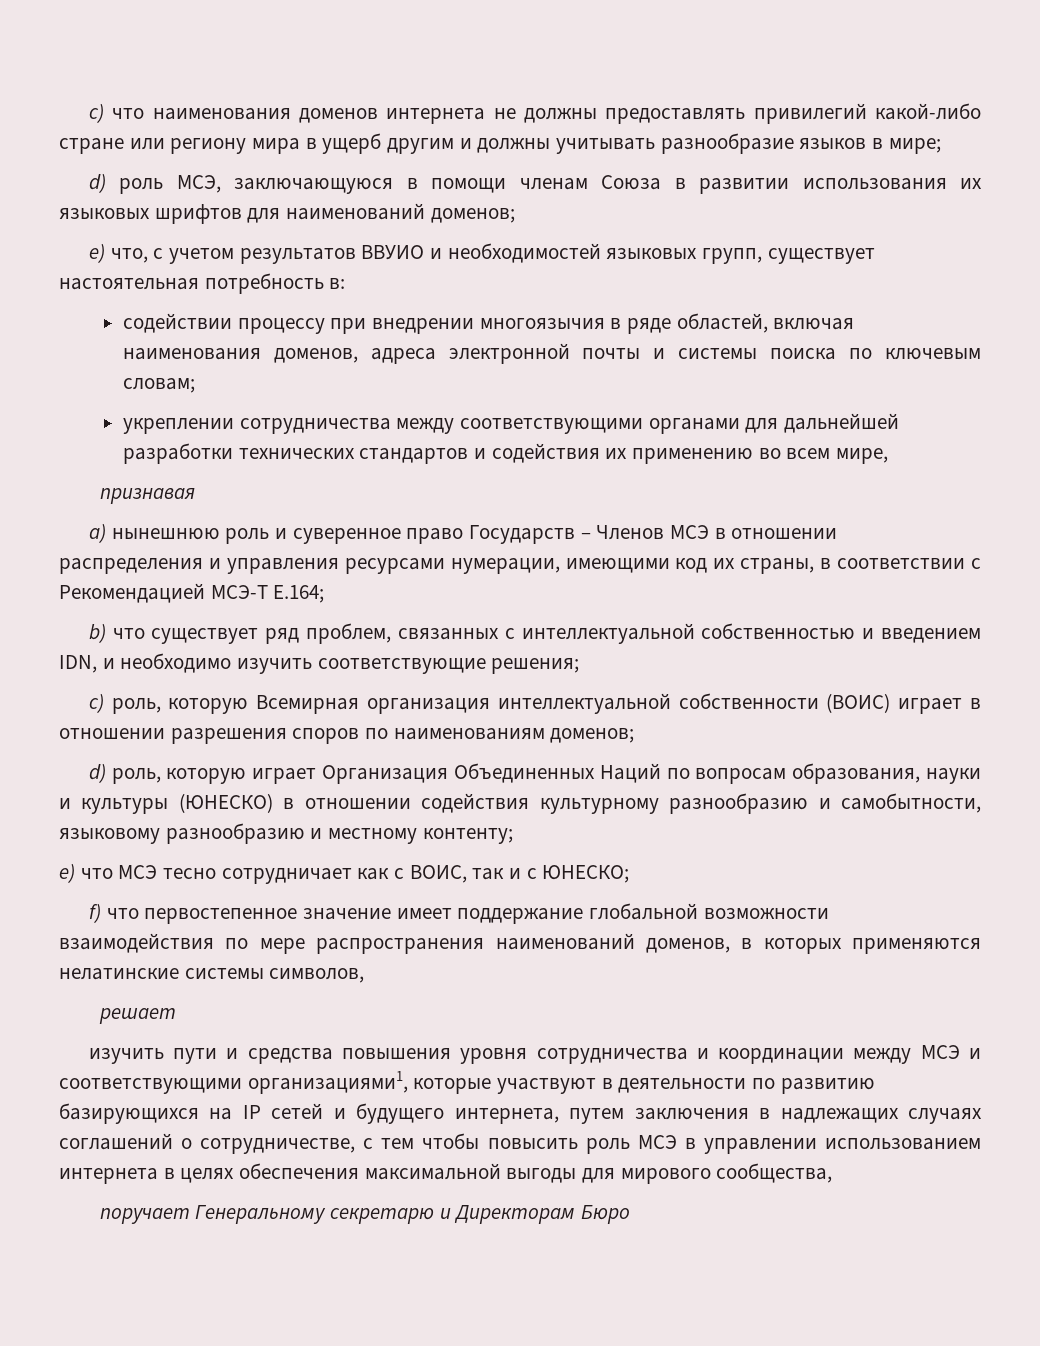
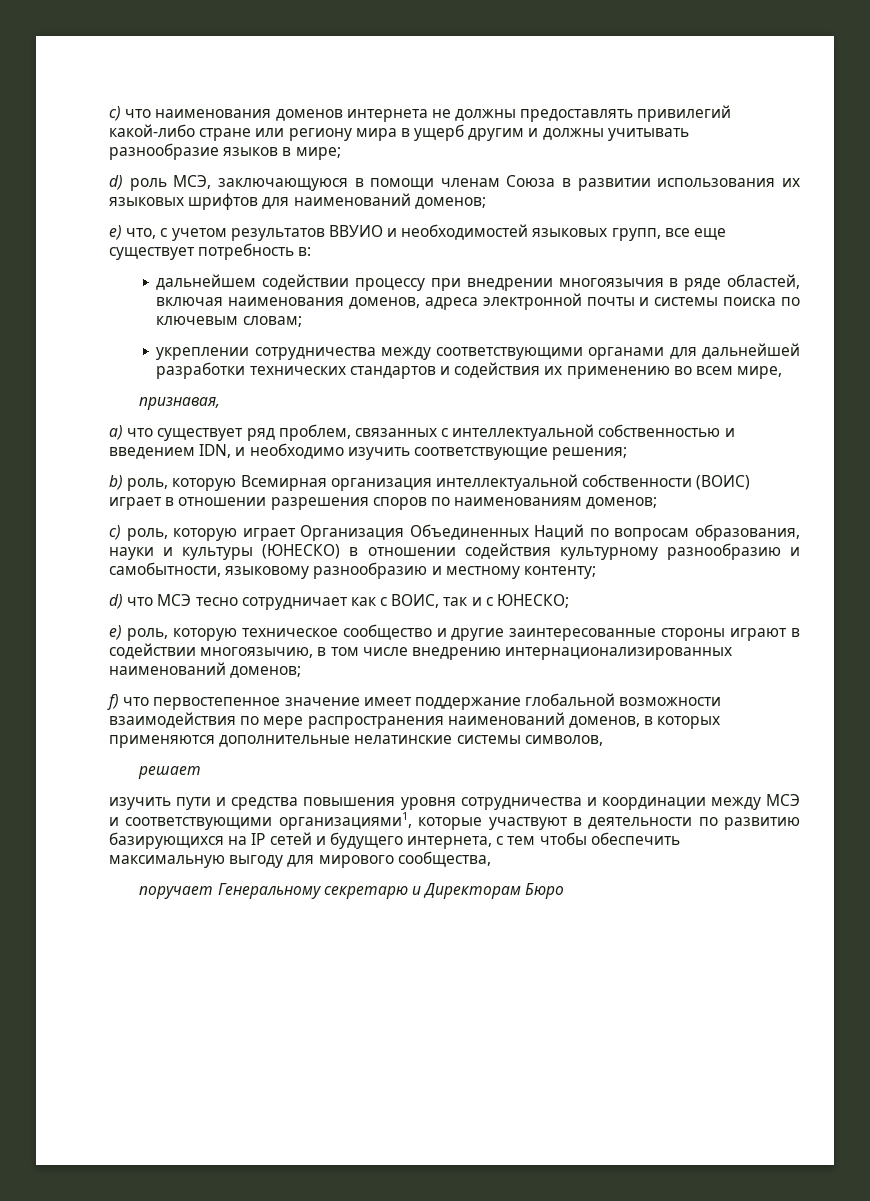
- e) что, с учетом результатов ВВУИО и необходимостей языковых групп, существует настоятельная потребность в:
+ e) что, с учетом результатов ВВУИО и необходимостей языковых групп, все еще существует потребность в:
- содействии процессу при внедрении многоязычия в ряде областей, включая наименования доменов, адреса электронной почты и системы поиска по ключевым словам;
+ дальнейшем содействии процессу при внедрении многоязычия в ряде областей, включая наименования доменов, адреса электронной почты и системы поиска по ключевым словам;
- признавая
+ признавая,
- a) нынешнюю роль и суверенное право Государств – Членов МСЭ в отношении распределения и управления ресурсами нумерации, имеющими код их страны, в соответствии с Рекомендацией МСЭ-Т Е.164;
- b) что существует ряд проблем, связанных с интеллектуальной собственностью и введением IDN, и необходимо изучить соответствующие решения;
+ a) что существует ряд проблем, связанных с интеллектуальной собственностью и введением IDN, и необходимо изучить соответствующие решения;
- с) роль, которую Всемирная организация интеллектуальной собственности (ВОИС) играет в отношении разрешения споров по наименованиям доменов;
+ b) роль, которую Всемирная организация интеллектуальной собственности (ВОИС) играет в отношении разрешения споров по наименованиям доменов;
- d) роль, которую играет Организация Объединенных Наций по вопросам образования, науки и культуры (ЮНЕСКО) в отношении содействия культурному разнообразию и самобытности, языковому разнообразию и местному контенту;
+ c) роль, которую играет Организация Объединенных Наций по вопросам образования, науки и культуры (ЮНЕСКО) в отношении содействия культурному разнообразию и самобытности, языковому разнообразию и местному контенту;
- е) что МСЭ тесно сотрудничает как с ВОИС, так и с ЮНЕСКО;
+ d) что МСЭ тесно сотрудничает как с ВОИС, так и с ЮНЕСКО;
+ e) роль, которую техническое сообщество и другие заинтересованные стороны играют в содействии многоязычию, в том числе внедрению интернационализированных наименований доменов;
- f) что первостепенное значение имеет поддержание глобальной возможности взаимодействия по мере распространения наименований доменов, в которых применяются нелатинские системы символов,
+ f) что первостепенное значение имеет поддержание глобальной возможности взаимодействия по мере распространения наименований доменов, в которых применяются дополнительные нелатинские системы символов,
- изучить пути и средства повышения уровня сотрудничества и координации между МСЭ и соответствующими организациями1, которые участвуют в деятельности по развитию базирующихся на IP сетей и будущего интернета, путем заключения в надлежащих случаях соглашений о сотрудничестве, с тем чтобы повысить роль МСЭ в управлении использованием интернета в целях обеспечения максимальной выгоды для мирового сообщества,
+ изучить пути и средства повышения уровня сотрудничества и координации между МСЭ и соответствующими организациями1, которые участвуют в деятельности по развитию базирующихся на IP сетей и будущего интернета, с тем чтобы обеспечить максимальную выгоду для мирового сообщества,

